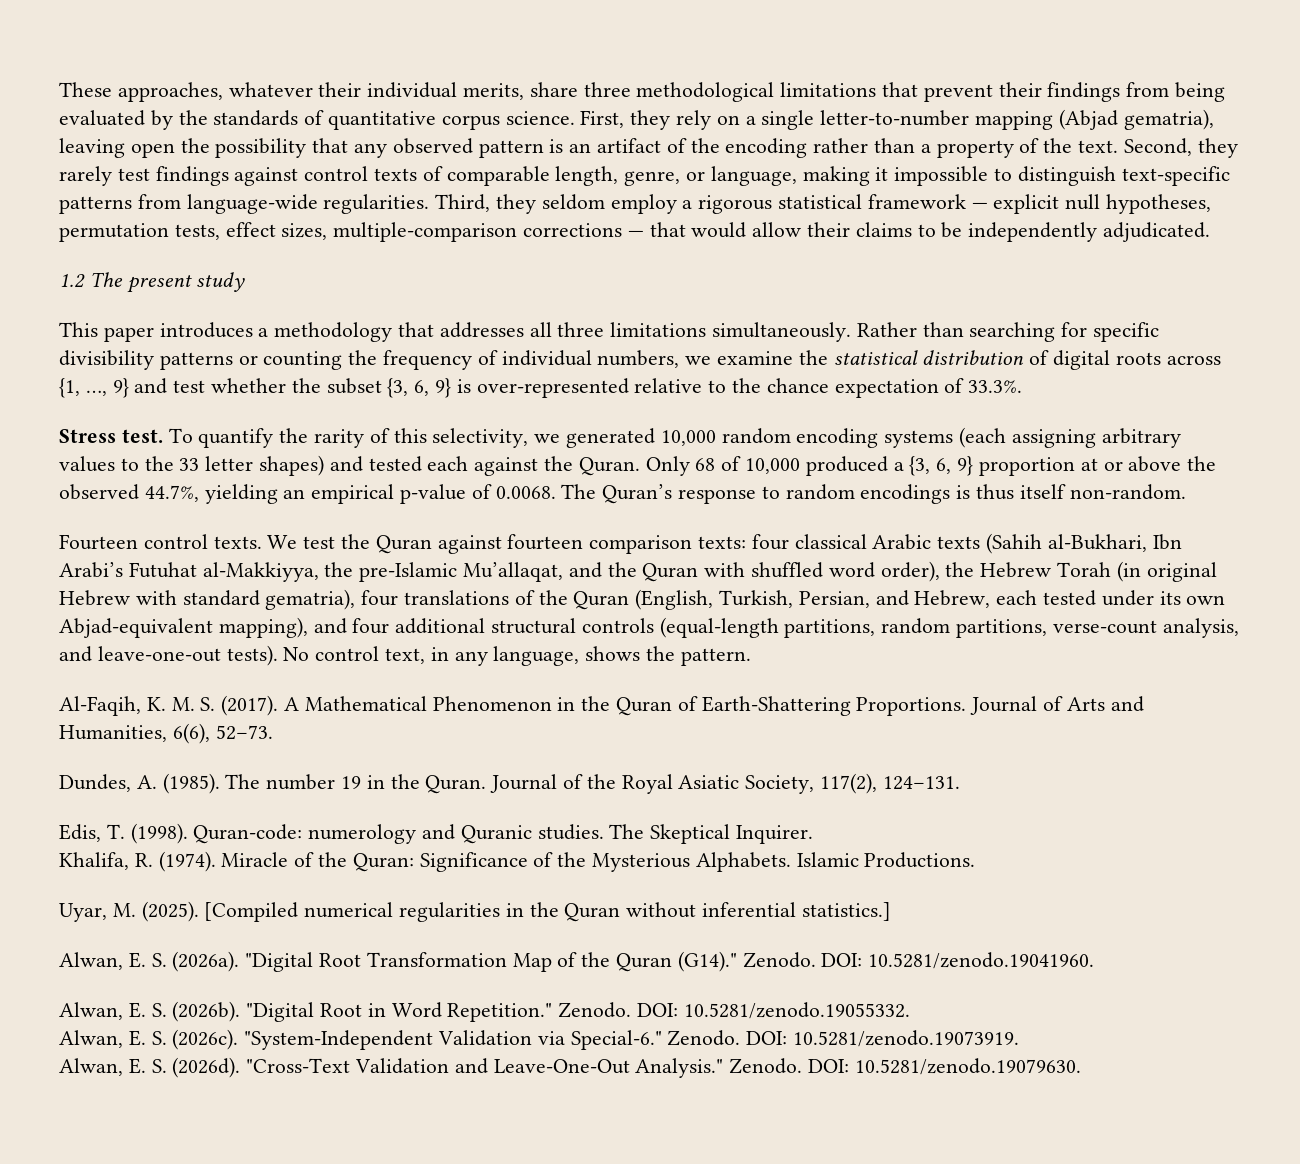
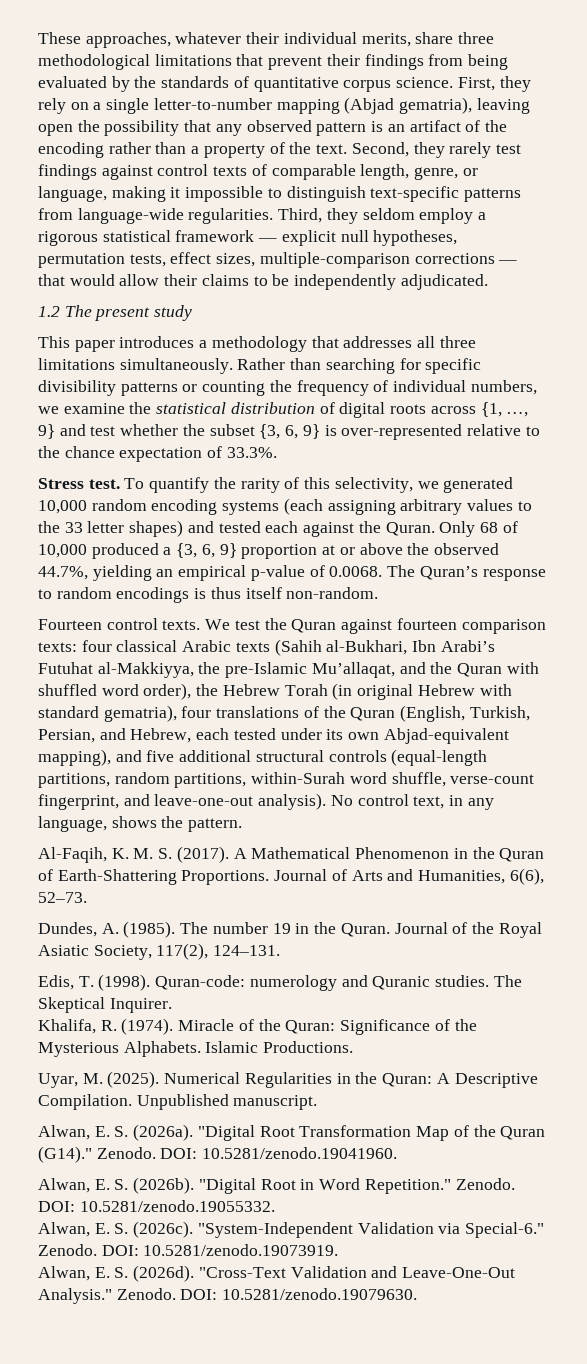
- four classical Arabic texts (Sahih al-Bukhari, Ibn Arabi’s Futuhat al-Makkiyya, the pre-Islamic Mu’allaqat, and the Quran with shuffled word order), the Hebrew Torah (in original Hebrew with standard gematria), four translations of the Quran (English, Turkish, Persian, and Hebrew, each tested under its own Abjad-equivalent mapping), and four additional structural controls (equal-length partitions, random partitions, verse-count analysis, and leave-one-out tests).
+ four classical Arabic texts (Sahih al-Bukhari, Ibn Arabi’s Futuhat al-Makkiyya, the pre-Islamic Mu’allaqat, and the Quran with shuffled word order), the Hebrew Torah (in original Hebrew with standard gematria), four translations of the Quran (English, Turkish, Persian, and Hebrew, each tested under its own Abjad-equivalent mapping), and five additional structural controls (equal-length partitions, random partitions, within-Surah word shuffle, verse-count fingerprint, and leave-one-out analysis).
- [Compiled numerical regularities in the Quran without inferential statistics.]
+ Numerical Regularities in the Quran: A Descriptive Compilation. Unpublished manuscript.

